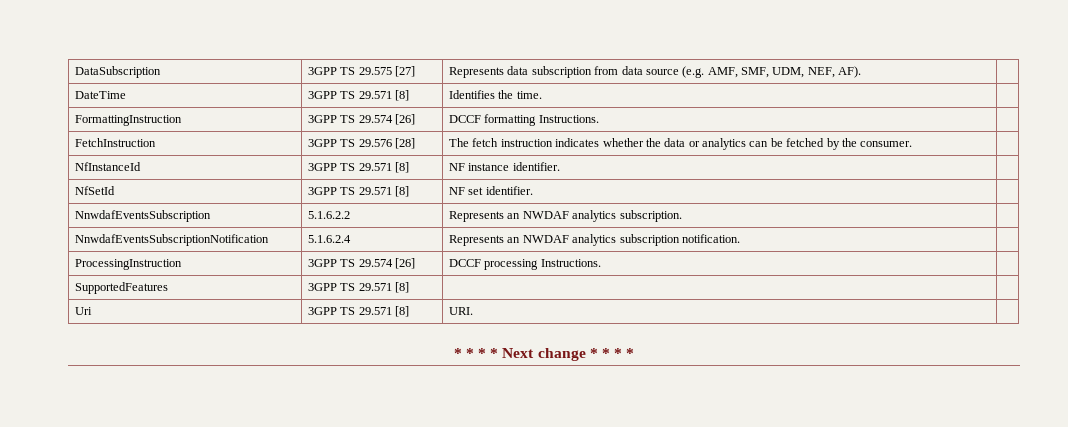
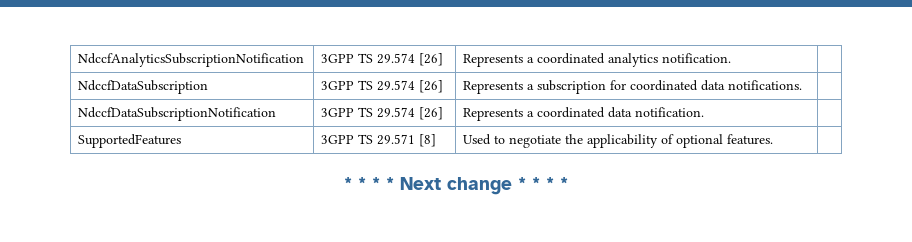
- DataSubscription | 3GPP TS 29.575 [27] | Represents data subscription from data source (e.g. AMF, SMF, UDM, NEF, AF). |
- DateTime | 3GPP TS 29.571 [8] | Identifies the time. |
- FormattingInstruction | 3GPP TS 29.574 [26] | DCCF formatting Instructions. |
- FetchInstruction | 3GPP TS 29.576 [28] | The fetch instruction indicates whether the data or analytics can be fetched by the consumer. |
- NfInstanceId | 3GPP TS 29.571 [8] | NF instance identifier. |
- NfSetId | 3GPP TS 29.571 [8] | NF set identifier. |
- NnwdafEventsSubscription | 5.1.6.2.2 | Represents an NWDAF analytics subscription. |
- NnwdafEventsSubscriptionNotification | 5.1.6.2.4 | Represents an NWDAF analytics subscription notification. |
- ProcessingInstruction | 3GPP TS 29.574 [26] | DCCF processing Instructions. |
+ NdccfAnalyticsSubscriptionNotification | 3GPP TS 29.574 [26] | Represents a coordinated analytics notification. |
+ NdccfDataSubscription | 3GPP TS 29.574 [26] | Represents a subscription for coordinated data notifications. |
+ NdccfDataSubscriptionNotification | 3GPP TS 29.574 [26] | Represents a coordinated data notification. |
- SupportedFeatures | 3GPP TS 29.571 [8] | |
- Uri | 3GPP TS 29.571 [8] | URI. |
+ SupportedFeatures | 3GPP TS 29.571 [8] | Used to negotiate the applicability of optional features. |

